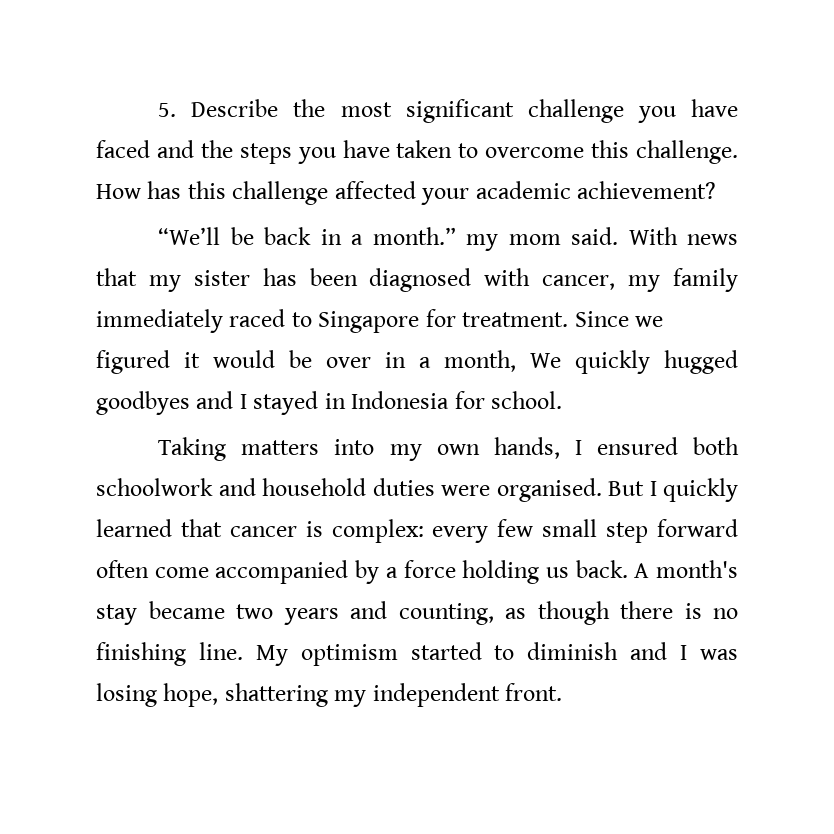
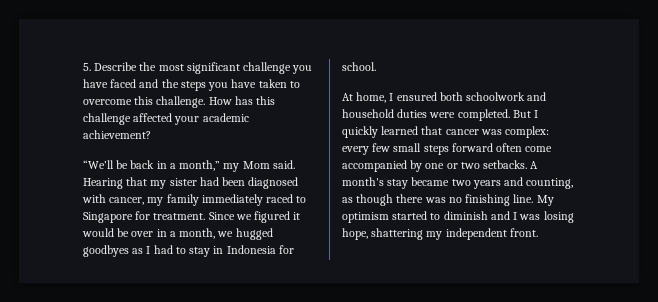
- “We’ll be back in a month.” my mom said. With news that my sister has been diagnosed with cancer, my family immediately raced to Singapore for treatment.
+ “We’ll be back in a month,” my Mom said. Hearing that my sister had been diagnosed with cancer, my family immediately raced to Singapore for treatment.
- Since we figured it would be over in a month, We quickly hugged goodbyes and I stayed in Indonesia for school.
- Taking matters into my own hands, I ensured both schoolwork and household duties were organised.
+ Since we figured it would be over in a month, we hugged goodbyes as I had to stay in Indonesia for school.
+ At home, I ensured both schoolwork and household duties were completed.
- But I quickly learned that cancer is complex: every few small step forward often come accompanied by a force holding us back.
+ But I quickly learned that cancer was complex: every few small steps forward often come accompanied by one or two setbacks.
- A month's stay became two years and counting, as though there is no finishing line.
+ A month's stay became two years and counting, as though there was no finishing line.

